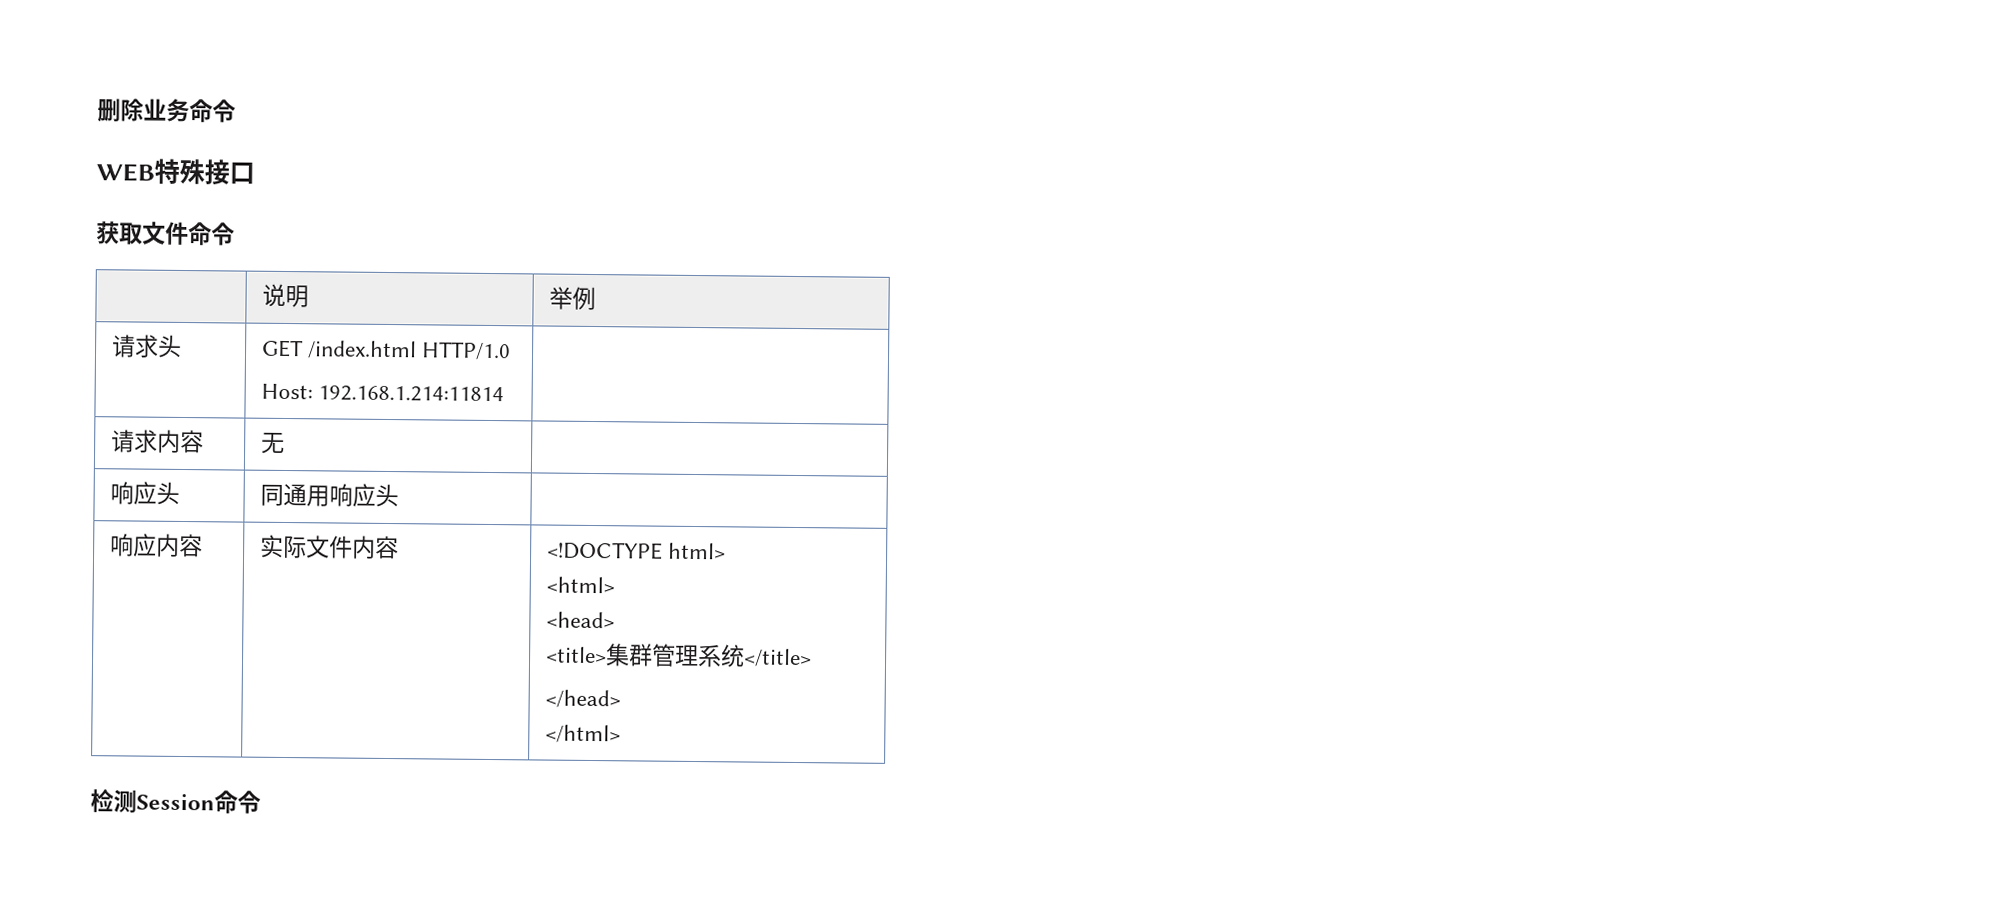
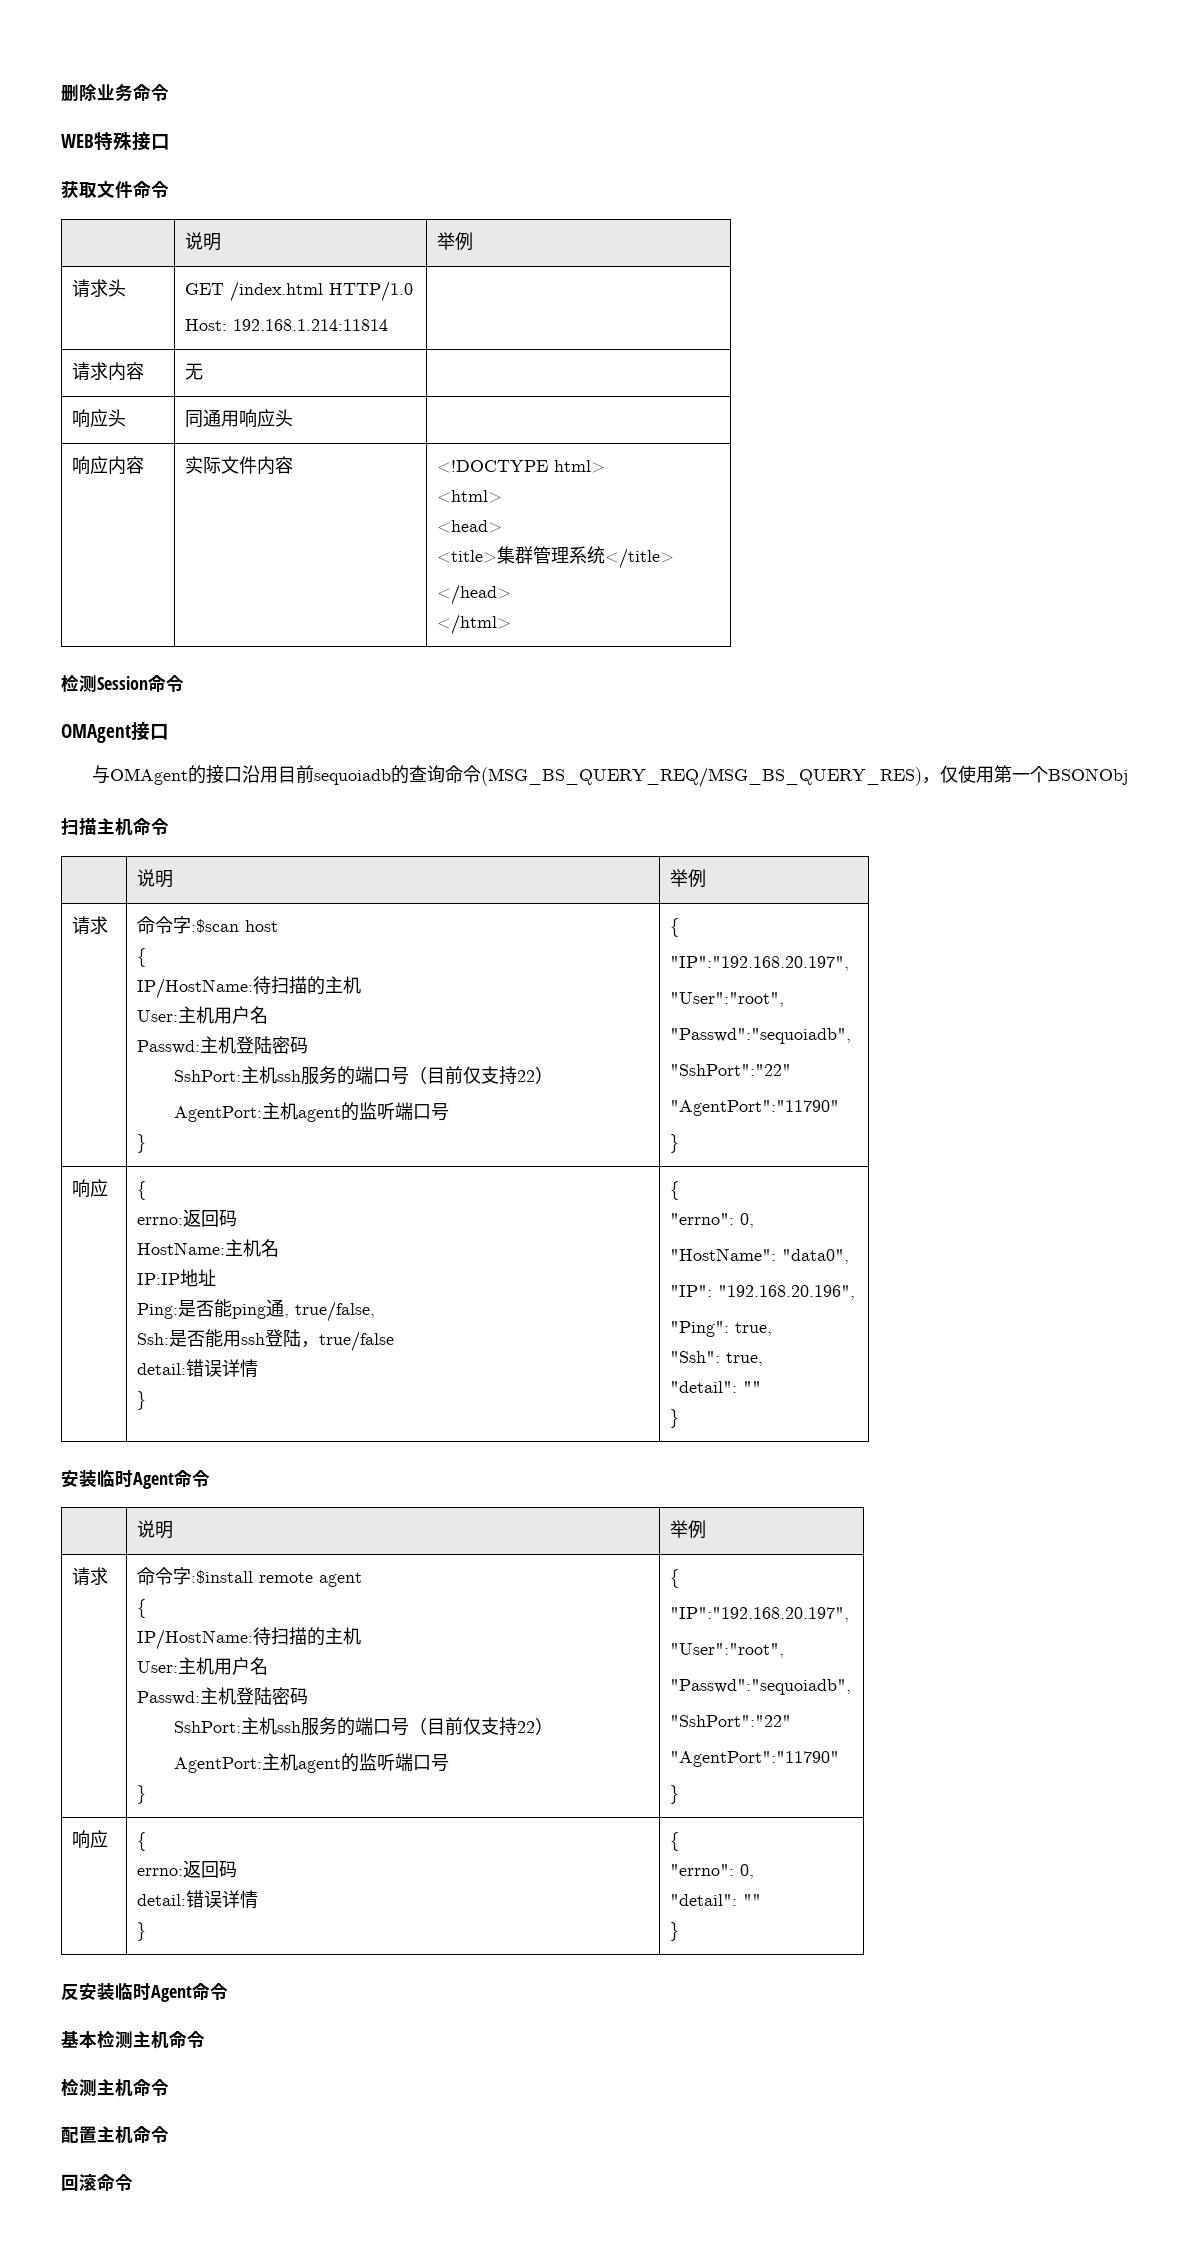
+ OMAgent接口
+ 与OMAgent的接口沿用目前sequoiadb的查询命令(MSG_BS_QUERY_REQ/MSG_BS_QUERY_RES)，仅使用第一个BSONObj
+ 扫描主机命令
+ | 说明 | 举例
+ 请求 | 命令字:$scan host
+ {
+ IP/HostName:待扫描的主机
+ User:主机用户名
+ Passwd:主机登陆密码
+ SshPort:主机ssh服务的端口号（目前仅支持22）
+ AgentPort:主机agent的监听端口号
+ } | {
+ "IP":"192.168.20.197",
+ "User":"root",
+ "Passwd":"sequoiadb",
+ "SshPort":"22"
+ "AgentPort":"11790"
+ }
+ 响应 | {
+ errno:返回码
+ HostName:主机名
+ IP:IP地址
+ Ping:是否能ping通, true/false,
+ Ssh:是否能用ssh登陆，true/false
+ detail:错误详情
+ } | {
+ "errno": 0,
+ "HostName": "data0",
+ "IP": "192.168.20.196",
+ "Ping": true,
+ "Ssh": true,
+ "detail": ""
+ }
+ 安装临时Agent命令
+ | 说明 | 举例
+ 请求 | 命令字:$install remote agent
+ {
+ IP/HostName:待扫描的主机
+ User:主机用户名
+ Passwd:主机登陆密码
+ SshPort:主机ssh服务的端口号（目前仅支持22）
+ AgentPort:主机agent的监听端口号
+ } | {
+ "IP":"192.168.20.197",
+ "User":"root",
+ "Passwd":"sequoiadb",
+ "SshPort":"22"
+ "AgentPort":"11790"
+ }
+ 响应 | {
+ errno:返回码
+ detail:错误详情
+ } | {
+ "errno": 0,
+ "detail": ""
+ }
+ 反安装临时Agent命令
+ 基本检测主机命令
+ 检测主机命令
+ 配置主机命令
+ 回滚命令

